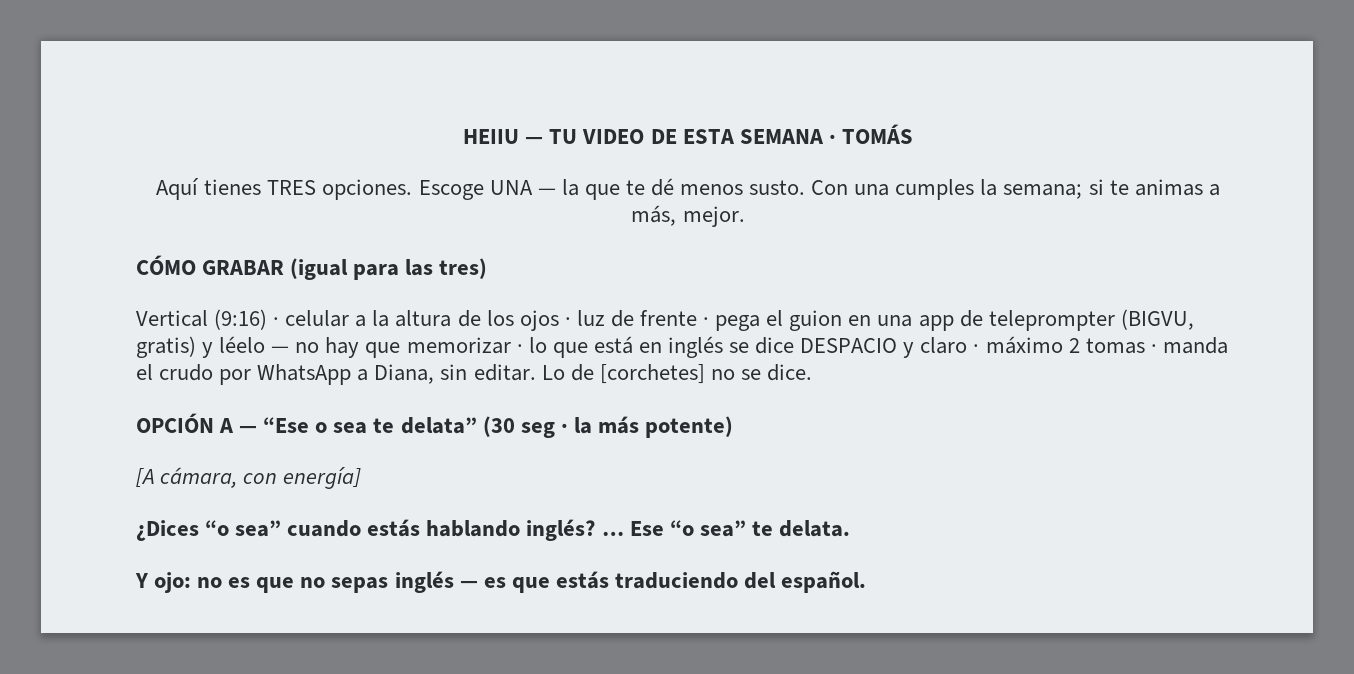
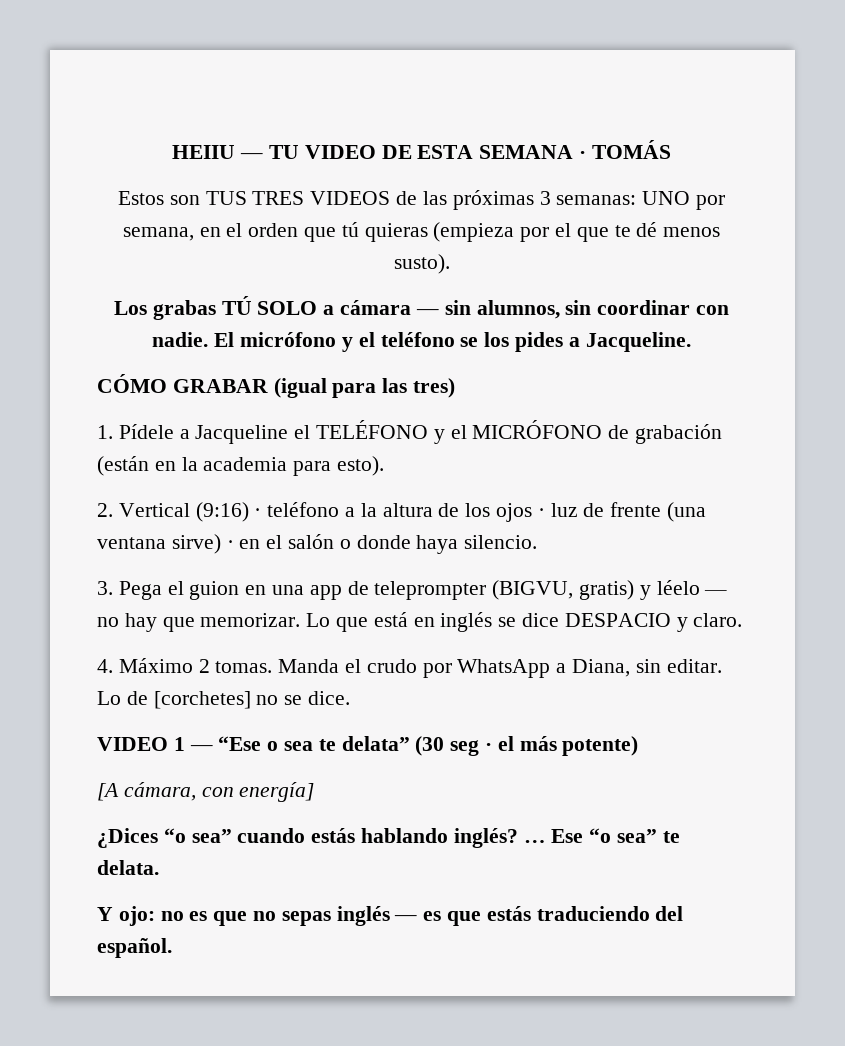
- Aquí tienes TRES opciones. Escoge UNA — la que te dé menos susto. Con una cumples la semana; si te animas a más, mejor.
+ Estos son TUS TRES VIDEOS de las próximas 3 semanas: UNO por semana, en el orden que tú quieras (empieza por el que te dé menos susto).
+ Los grabas TÚ SOLO a cámara — sin alumnos, sin coordinar con nadie. El micrófono y el teléfono se los pides a Jacqueline.
- Vertical (9:16) · celular a la altura de los ojos · luz de frente · pega el guion en una app de teleprompter (BIGVU, gratis) y léelo — no hay que memorizar · lo que está en inglés se dice DESPACIO y claro · máximo 2 tomas · manda el crudo por WhatsApp a Diana, sin editar.
+ 1. Pídele a Jacqueline el TELÉFONO y el MICRÓFONO de grabación (están en la academia para esto).
+ 2. Vertical (9:16) · teléfono a la altura de los ojos · luz de frente (una ventana sirve) · en el salón o donde haya silencio.
+ 3. Pega el guion en una app de teleprompter (BIGVU, gratis) y léelo — no hay que memorizar. Lo que está en inglés se dice DESPACIO y claro.
+ 4. Máximo 2 tomas. Manda el crudo por WhatsApp a Diana, sin editar.
- OPCIÓN A — “Ese o sea te delata” (30 seg · la más potente)
+ VIDEO 1 — “Ese o sea te delata” (30 seg · el más potente)

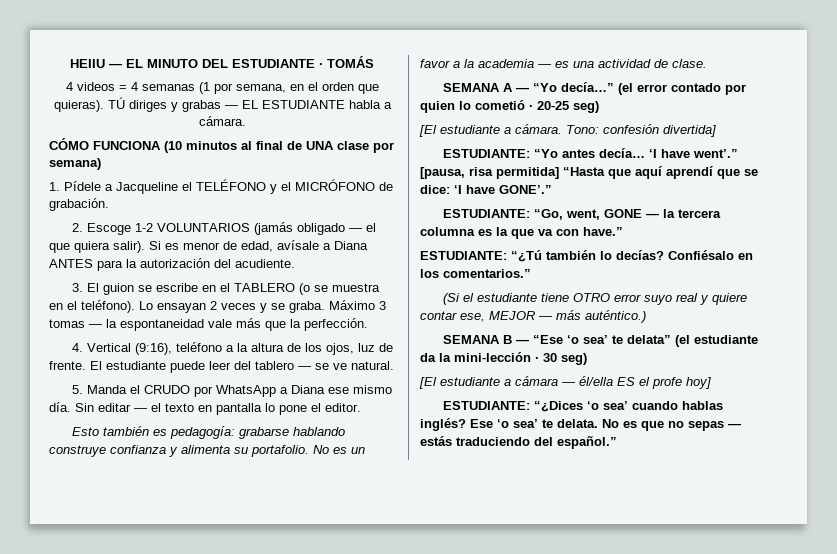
- HEIIU — TU VIDEO DE ESTA SEMANA · TOMÁS
- Estos son TUS TRES VIDEOS de las próximas 3 semanas: UNO por semana, en el orden que tú quieras (empieza por el que te dé menos susto).
- Los grabas TÚ SOLO a cámara — sin alumnos, sin coordinar con nadie. El micrófono y el teléfono se los pides a Jacqueline.
- CÓMO GRABAR (igual para las tres)
+ HEIIU — EL MINUTO DEL ESTUDIANTE · TOMÁS
+ 4 videos = 4 semanas (1 por semana, en el orden que quieras). TÚ diriges y grabas — EL ESTUDIANTE habla a cámara.
+ CÓMO FUNCIONA (10 minutos al final de UNA clase por semana)
- 1. Pídele a Jacqueline el TELÉFONO y el MICRÓFONO de grabación (están en la academia para esto).
- 2. Vertical (9:16) · teléfono a la altura de los ojos · luz de frente (una ventana sirve) · en el salón o donde haya silencio.
- 3. Pega el guion en una app de teleprompter (BIGVU, gratis) y léelo — no hay que memorizar. Lo que está en inglés se dice DESPACIO y claro.
- 4. Máximo 2 tomas. Manda el crudo por WhatsApp a Diana, sin editar. Lo de [corchetes] no se dice.
- VIDEO 1 — “Ese o sea te delata” (30 seg · el más potente)
- [A cámara, con energía]
- ¿Dices “o sea” cuando estás hablando inglés? … Ese “o sea” te delata.
- Y ojo: no es que no sepas inglés — es que estás traduciendo del español.
+ 1. Pídele a Jacqueline el TELÉFONO y el MICRÓFONO de grabación.
+ 2. Escoge 1-2 VOLUNTARIOS (jamás obligado — el que quiera salir). Si es menor de edad, avísale a Diana ANTES para la autorización del acudiente.
+ 3. El guion se escribe en el TABLERO (o se muestra en el teléfono). Lo ensayan 2 veces y se graba. Máximo 3 tomas — la espontaneidad vale más que la perfección.
+ 4. Vertical (9:16), teléfono a la altura de los ojos, luz de frente. El estudiante puede leer del tablero — se ve natural.
+ 5. Manda el CRUDO por WhatsApp a Diana ese mismo día. Sin editar — el texto en pantalla lo pone el editor.
+ Esto también es pedagogía: grabarse hablando construye confianza y alimenta su portafolio. No es un favor a la academia — es una actividad de clase.
+ SEMANA A — “Yo decía…” (el error contado por quien lo cometió · 20-25 seg)
+ [El estudiante a cámara. Tono: confesión divertida]
+ ESTUDIANTE: “Yo antes decía… ‘I have went’.” [pausa, risa permitida] “Hasta que aquí aprendí que se dice: ‘I have GONE’.”
+ ESTUDIANTE: “Go, went, GONE — la tercera columna es la que va con have.”
+ ESTUDIANTE: “¿Tú también lo decías? Confiésalo en los comentarios.”
+ (Si el estudiante tiene OTRO error suyo real y quiere contar ese, MEJOR — más auténtico.)
+ SEMANA B — “Ese ‘o sea’ te delata” (el estudiante da la mini-lección · 30 seg)
+ [El estudiante a cámara — él/ella ES el profe hoy]
+ ESTUDIANTE: “¿Dices ‘o sea’ cuando hablas inglés? Ese ‘o sea’ te delata. No es que no sepas — estás traduciendo del español.”

